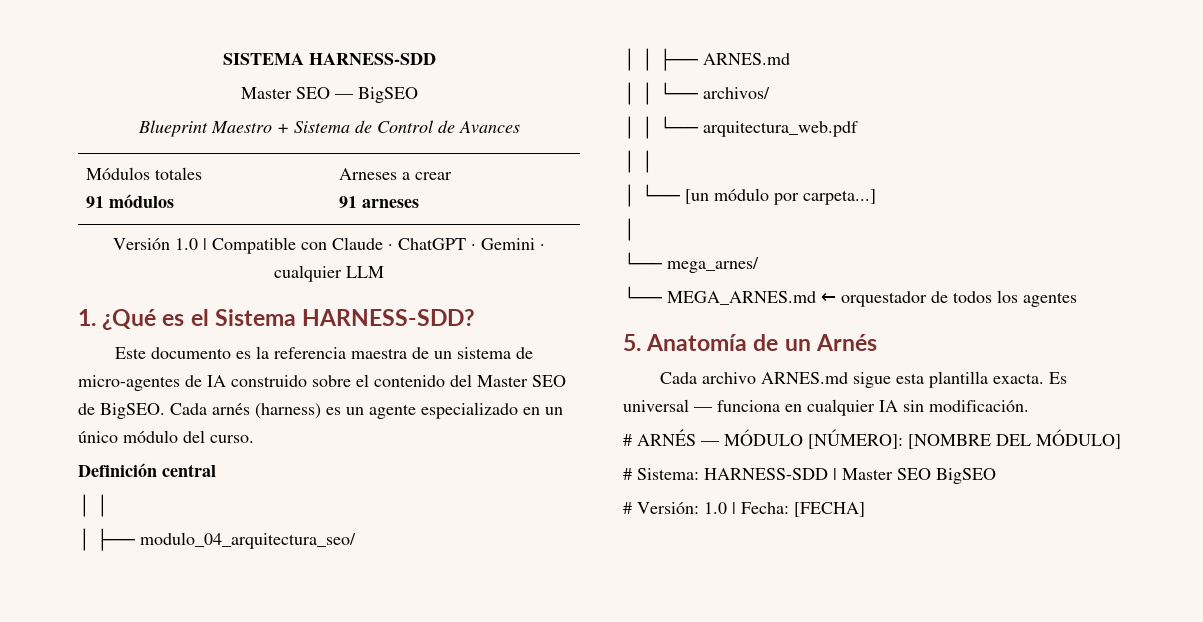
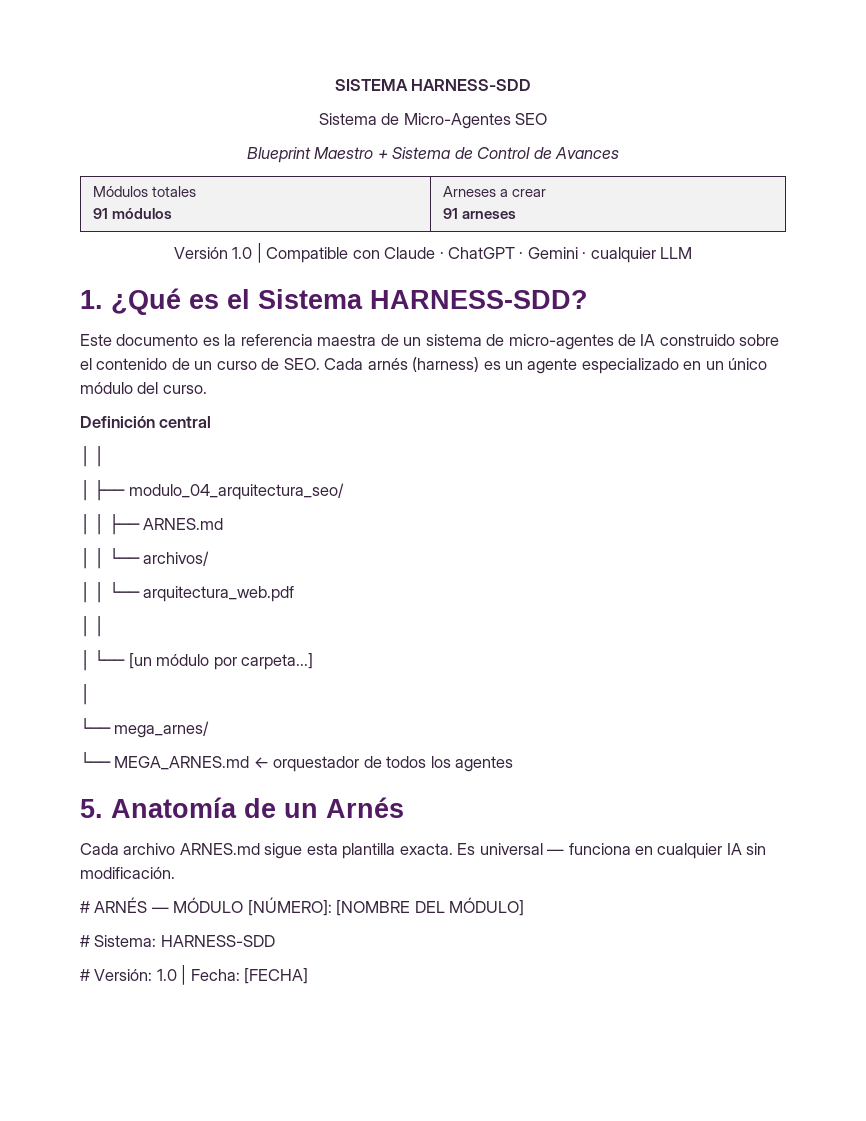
- Master SEO — BigSEO
+ Sistema de Micro-Agentes SEO
- Este documento es la referencia maestra de un sistema de micro-agentes de IA construido sobre el contenido del Master SEO de BigSEO. Cada arnés (harness) es un agente especializado en un único módulo del curso.
+ Este documento es la referencia maestra de un sistema de micro-agentes de IA construido sobre el contenido de un curso de SEO. Cada arnés (harness) es un agente especializado en un único módulo del curso.
- # Sistema: HARNESS-SDD | Master SEO BigSEO
+ # Sistema: HARNESS-SDD

